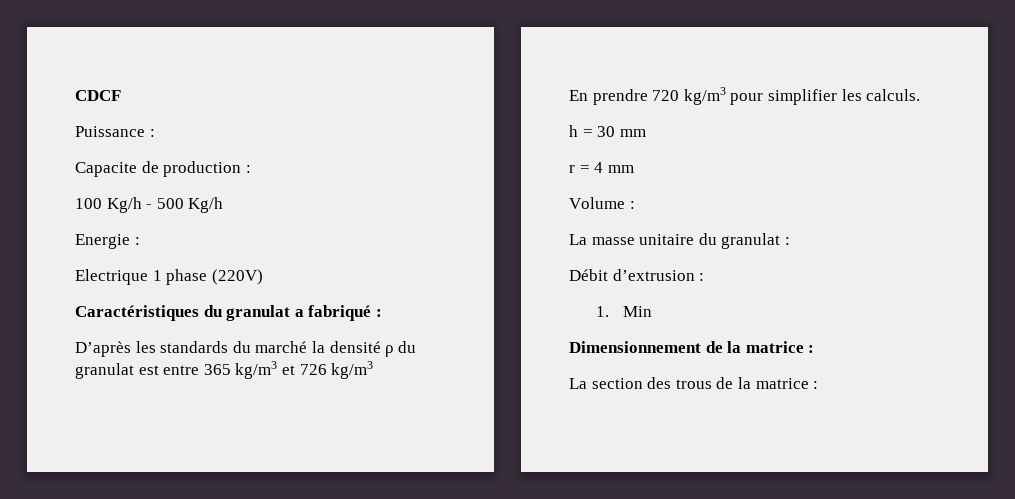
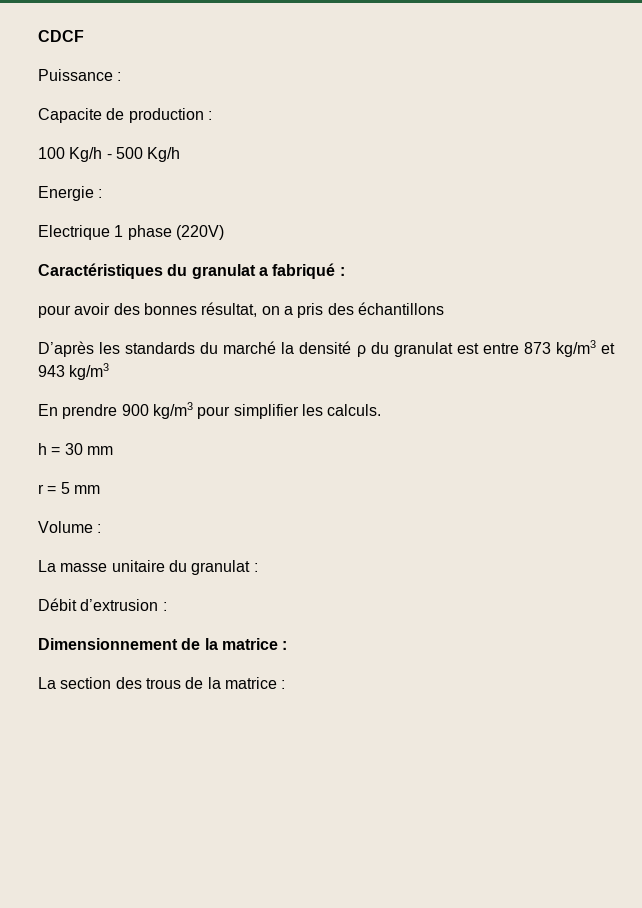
+ pour avoir des bonnes résultat, on a pris des échantillons
- D’après les standards du marché la densité ρ du granulat est entre 365 kg/m3 et 726 kg/m3
+ D’après les standards du marché la densité ρ du granulat est entre 873 kg/m3 et 943 kg/m3
- En prendre 720 kg/m3 pour simplifier les calculs.
+ En prendre 900 kg/m3 pour simplifier les calculs.
- r = 4 mm
+ r = 5 mm
- 1. Min

